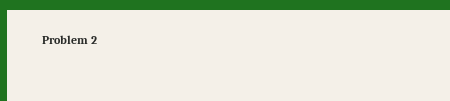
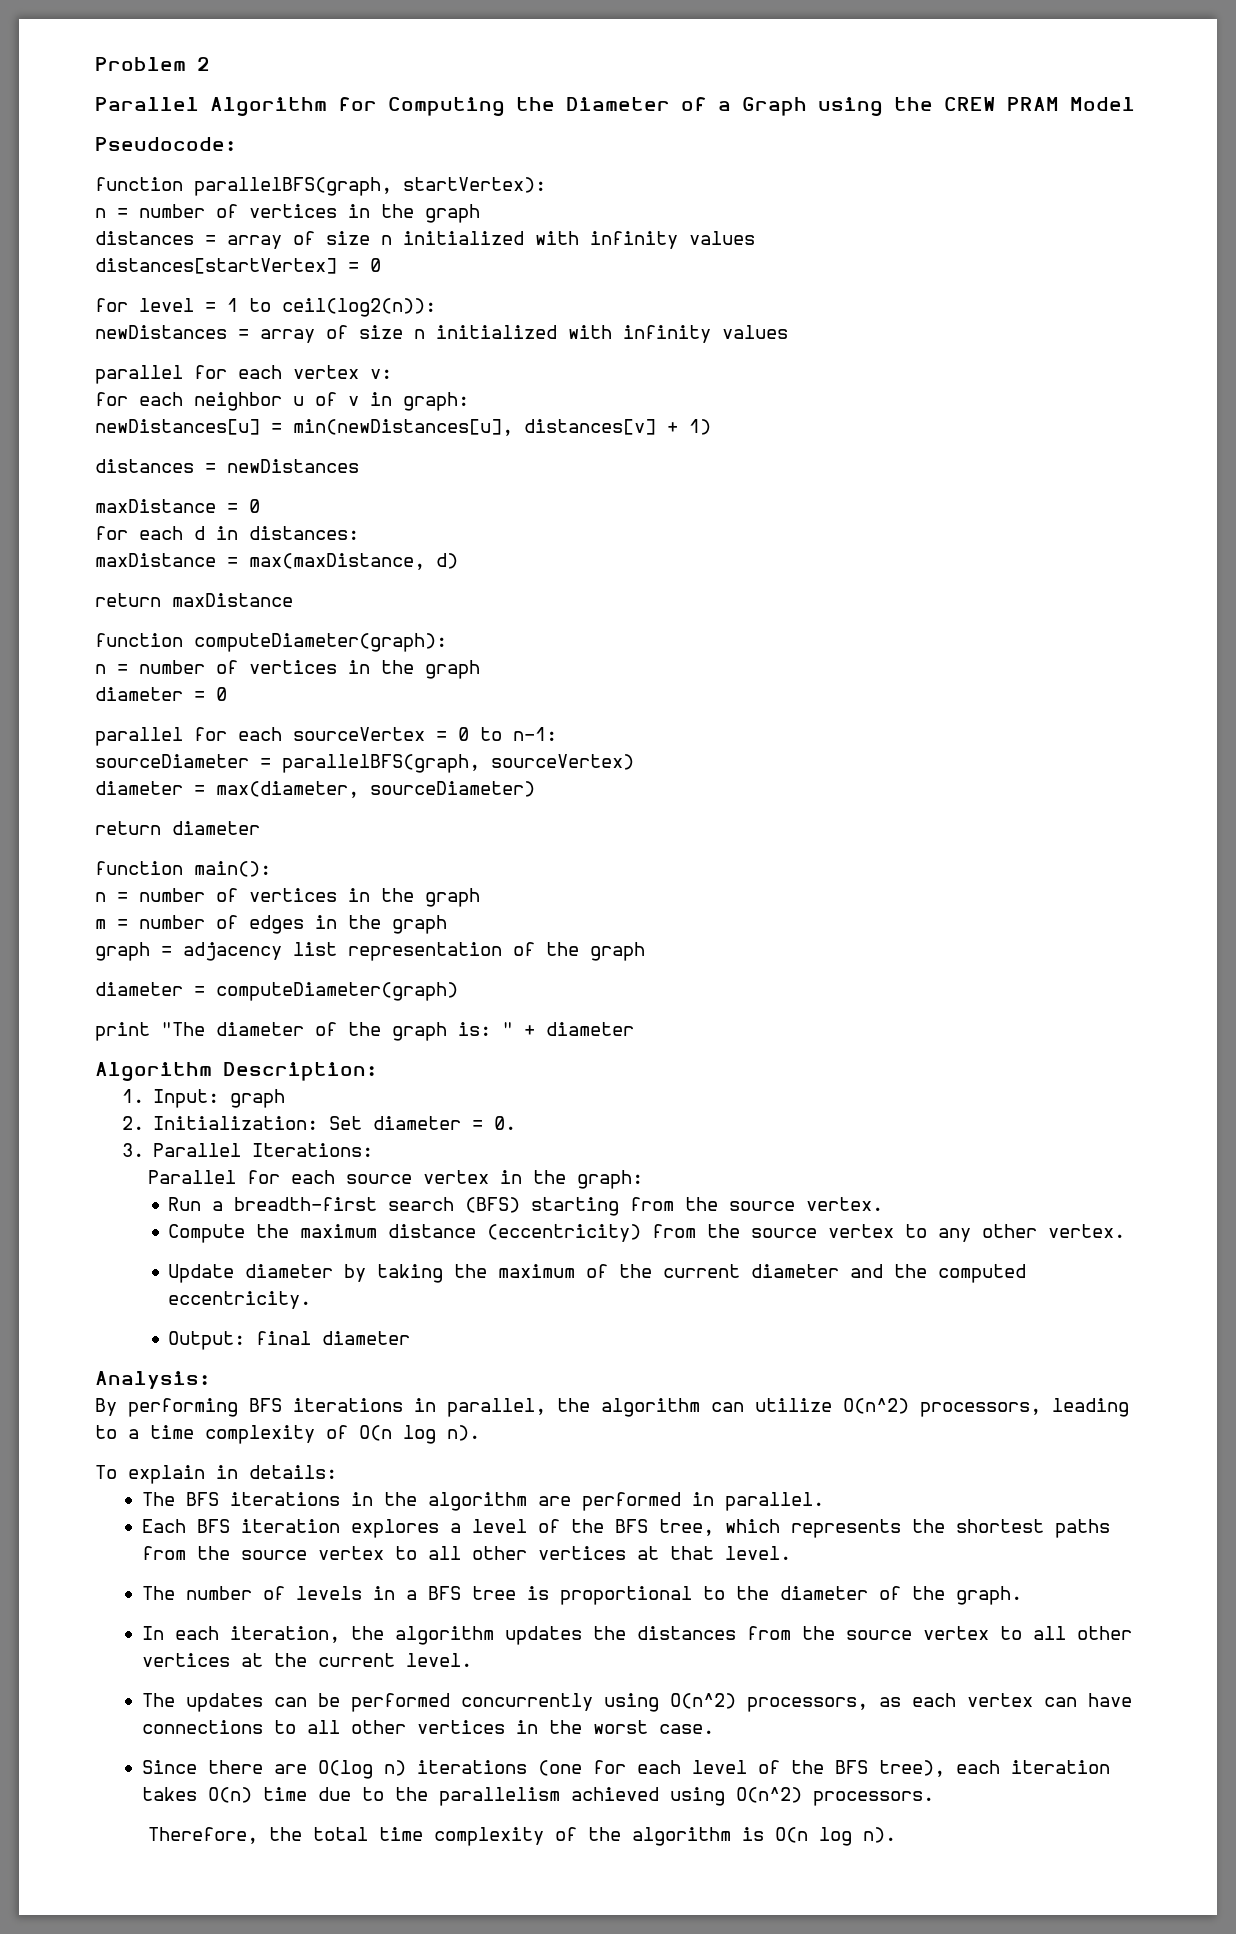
+ Parallel Algorithm for Computing the Diameter of a Graph using the CREW PRAM Model
+ Pseudocode:
+ function parallelBFS(graph, startVertex):
+ n = number of vertices in the graph
+ distances = array of size n initialized with infinity values
+ distances[startVertex] = 0
+ for level = 1 to ceil(log2(n)):
+ newDistances = array of size n initialized with infinity values
+ parallel for each vertex v:
+ for each neighbor u of v in graph:
+ newDistances[u] = min(newDistances[u], distances[v] + 1)
+ distances = newDistances
+ maxDistance = 0
+ for each d in distances:
+ maxDistance = max(maxDistance, d)
+ return maxDistance
+ function computeDiameter(graph):
+ n = number of vertices in the graph
+ diameter = 0
+ parallel for each sourceVertex = 0 to n-1:
+ sourceDiameter = parallelBFS(graph, sourceVertex)
+ diameter = max(diameter, sourceDiameter)
+ return diameter
+ function main():
+ n = number of vertices in the graph
+ m = number of edges in the graph
+ graph = adjacency list representation of the graph
+ diameter = computeDiameter(graph)
+ print "The diameter of the graph is: " + diameter
+ Algorithm Description:
+ 1. Input: graph
+ 2. Initialization: Set diameter = 0.
+ 3. Parallel Iterations:
+ Parallel for each source vertex in the graph:
+ Run a breadth-first search (BFS) starting from the source vertex.
+ Compute the maximum distance (eccentricity) from the source vertex to any other vertex.
+ Update diameter by taking the maximum of the current diameter and the computed eccentricity.
+ Output: final diameter
+ Analysis:
+ By performing BFS iterations in parallel, the algorithm can utilize O(n^2) processors, leading to a time complexity of O(n log n).
+ To explain in details:
+ The BFS iterations in the algorithm are performed in parallel.
+ Each BFS iteration explores a level of the BFS tree, which represents the shortest paths from the source vertex to all other vertices at that level.
+ The number of levels in a BFS tree is proportional to the diameter of the graph.
+ In each iteration, the algorithm updates the distances from the source vertex to all other vertices at the current level.
+ The updates can be performed concurrently using O(n^2) processors, as each vertex can have connections to all other vertices in the worst case.
+ Since there are O(log n) iterations (one for each level of the BFS tree), each iteration takes O(n) time due to the parallelism achieved using O(n^2) processors.
+ Therefore, the total time complexity of the algorithm is O(n log n).

